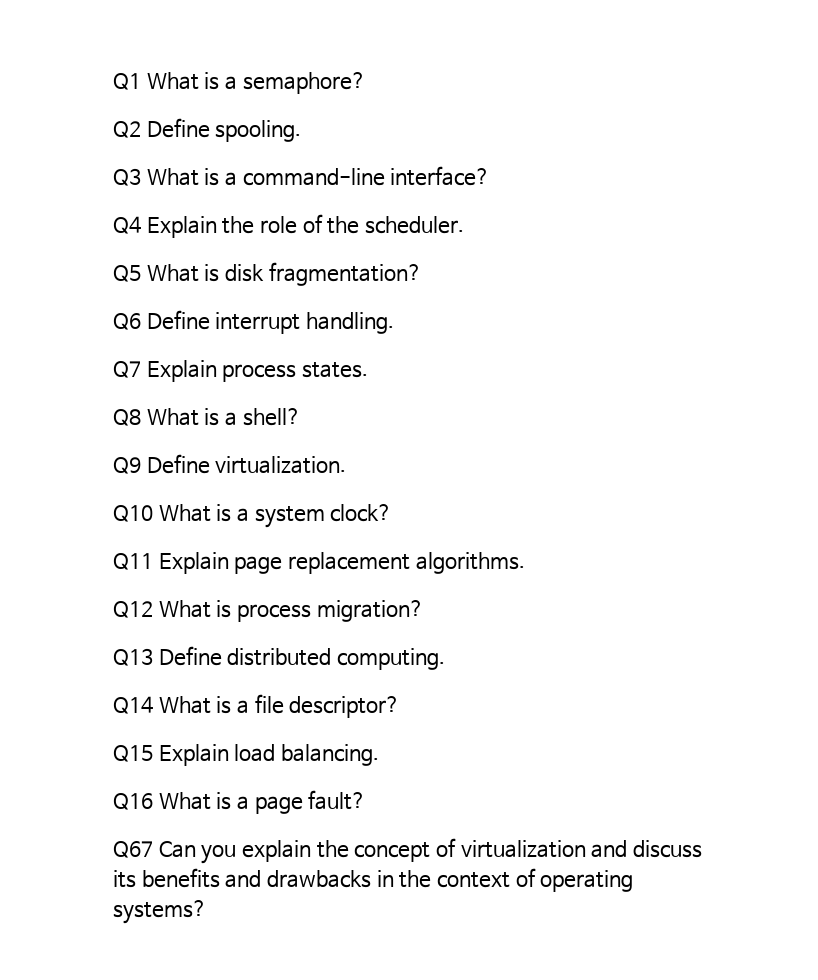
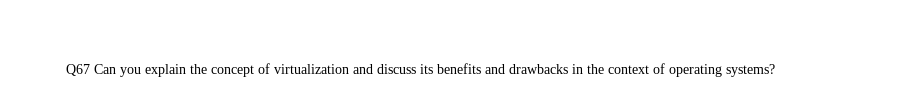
- Q1 What is a semaphore?
- Q2 Define spooling.
- Q3 What is a command-line interface?
- Q4 Explain the role of the scheduler.
- Q5 What is disk fragmentation?
- Q6 Define interrupt handling.
- Q7 Explain process states.
- Q8 What is a shell?
- Q9 Define virtualization.
- Q10 What is a system clock?
- Q11 Explain page replacement algorithms.
- Q12 What is process migration?
- Q13 Define distributed computing.
- Q14 What is a file descriptor?
- Q15 Explain load balancing.
- Q16 What is a page fault?

